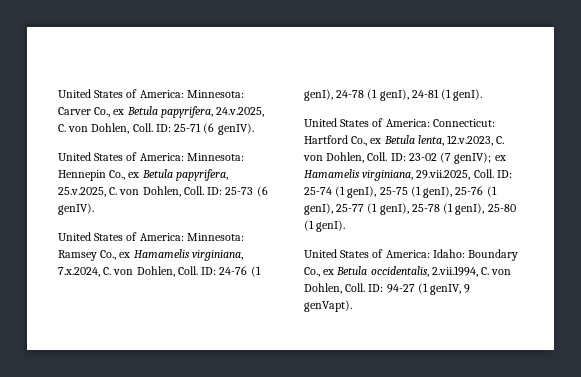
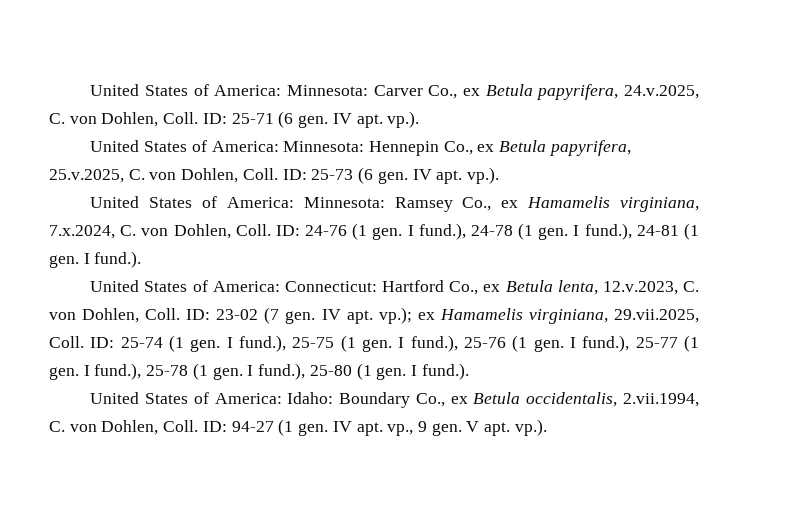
- ID: 25-71 (6 genIV).
+ ID: 25-71 (6 gen. IV apt. vp.).
- ID: 25-73 (6 genIV).
+ ID: 25-73 (6 gen. IV apt. vp.).
- ID: 24-76 (1 genI), 24-78 (1 genI), 24-81 (1 genI).
+ ID: 24-76 (1 gen. I fund.), 24-78 (1 gen. I fund.), 24-81 (1 gen. I fund.).
- ID: 23-02 (7 genIV); ex Hamamelis virginiana, 29.vii.2025, Coll.
+ ID: 23-02 (7 gen. IV apt. vp.); ex Hamamelis virginiana, 29.vii.2025, Coll.
- ID: 25-74 (1 genI), 25-75 (1 genI), 25-76 (1 genI), 25-77 (1 genI), 25-78 (1 genI), 25-80 (1 genI).
+ ID: 25-74 (1 gen. I fund.), 25-75 (1 gen. I fund.), 25-76 (1 gen. I fund.), 25-77 (1 gen. I fund.), 25-78 (1 gen. I fund.), 25-80 (1 gen. I fund.).
- ID: 94-27 (1 genIV, 9 genVapt).
+ ID: 94-27 (1 gen. IV apt. vp., 9 gen. V apt. vp.).

